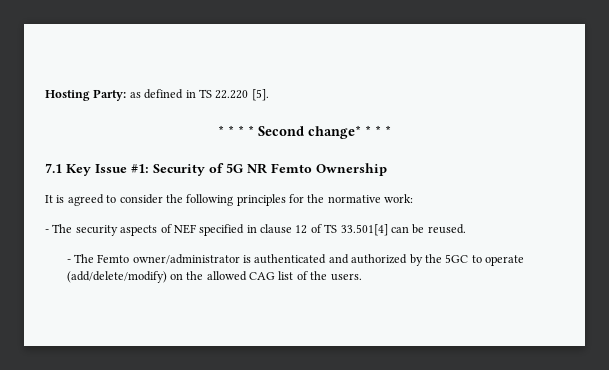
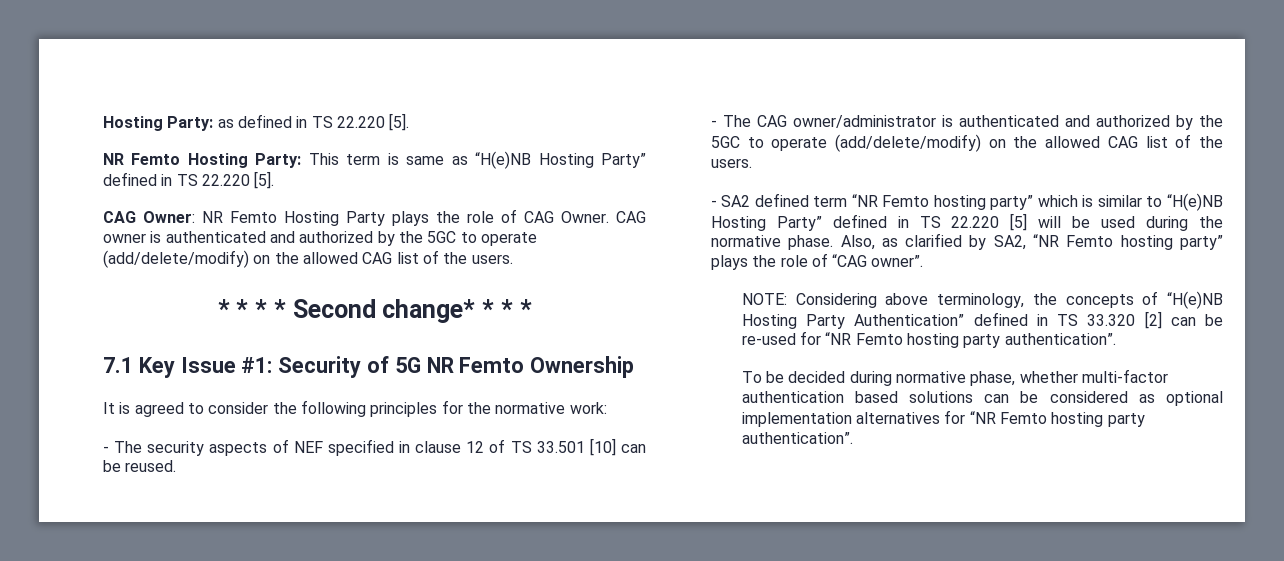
+ NR Femto Hosting Party: This term is same as “H(e)NB Hosting Party” defined in TS 22.220 [5].
+ CAG Owner: NR Femto Hosting Party plays the role of CAG Owner. CAG owner is authenticated and authorized by the 5GC to operate (add/delete/modify) on the allowed CAG list of the users.
- - The security aspects of NEF specified in clause 12 of TS 33.501[4] can be reused.
+ - The security aspects of NEF specified in clause 12 of TS 33.501 [10] can be reused.
- - The Femto owner/administrator is authenticated and authorized by the 5GC to operate (add/delete/modify) on the allowed CAG list of the users.
+ - The CAG owner/administrator is authenticated and authorized by the 5GC to operate (add/delete/modify) on the allowed CAG list of the users.
+ - SA2 defined term “NR Femto hosting party” which is similar to “H(e)NB Hosting Party” defined in TS 22.220 [5] will be used during the normative phase. Also, as clarified by SA2, “NR Femto hosting party” plays the role of “CAG owner”.
+ NOTE: Considering above terminology, the concepts of “H(e)NB Hosting Party Authentication” defined in TS 33.320 [2] can be re-used for “NR Femto hosting party authentication”.
+ To be decided during normative phase, whether multi-factor authentication based solutions can be considered as optional implementation alternatives for “NR Femto hosting party authentication”.

